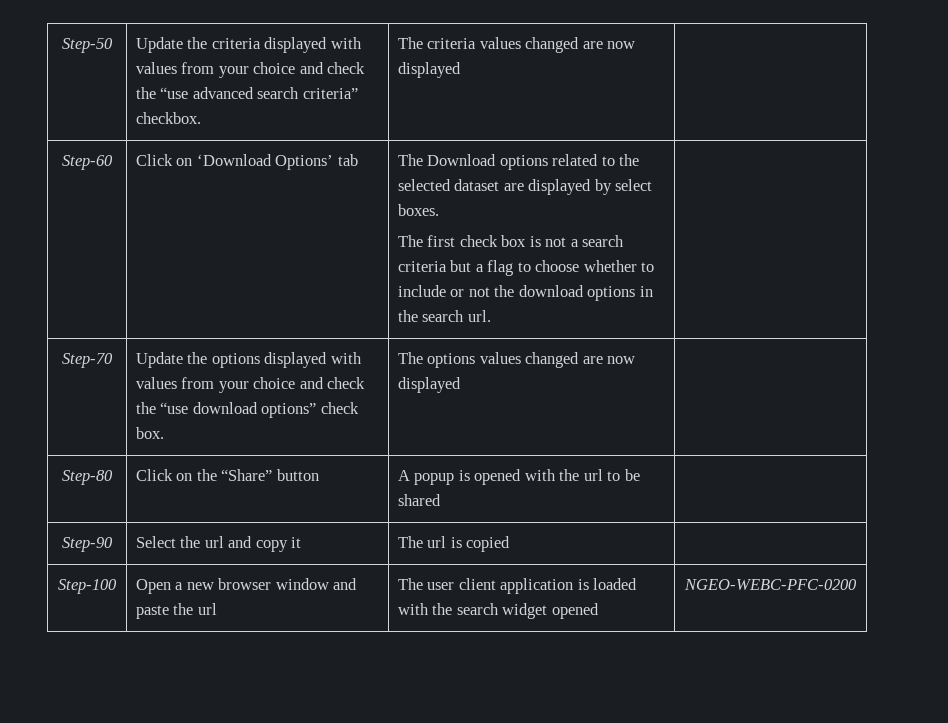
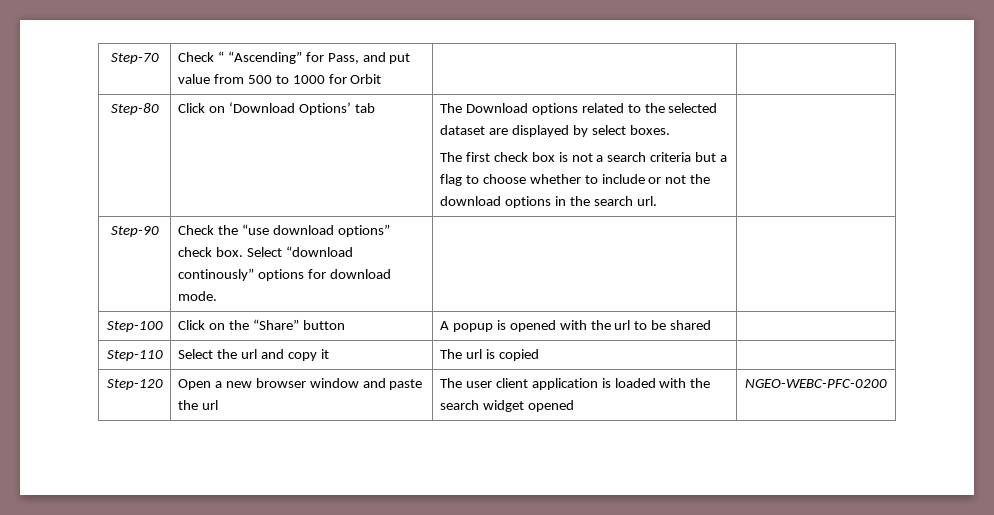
- Step-50 | Update the criteria displayed with values from your choice and check the “use advanced search criteria” checkbox. | The criteria values changed are now displayed |
- Step-60
+ Step-70 | Check “ “Ascending” for Pass, and put value from 500 to 1000 for Orbit | |
+ Step-80
- Step-70 | Update the options displayed with values from your choice and check the “use download options” check box. | The options values changed are now displayed |
- Step-80 | Click on the “Share” button | A popup is opened with the url to be shared |
+ Step-90 | Check the “use download options” check box. Select “download continously” options for download mode. | |
+ Step-100 | Click on the “Share” button | A popup is opened with the url to be shared |
- Step-90 | Select the url and copy it | The url is copied |
+ Step-110 | Select the url and copy it | The url is copied |
- Step-100 | Open a new browser window and paste the url | The user client application is loaded with the search widget opened | NGEO-WEBC-PFC-0200
+ Step-120 | Open a new browser window and paste the url | The user client application is loaded with the search widget opened | NGEO-WEBC-PFC-0200

